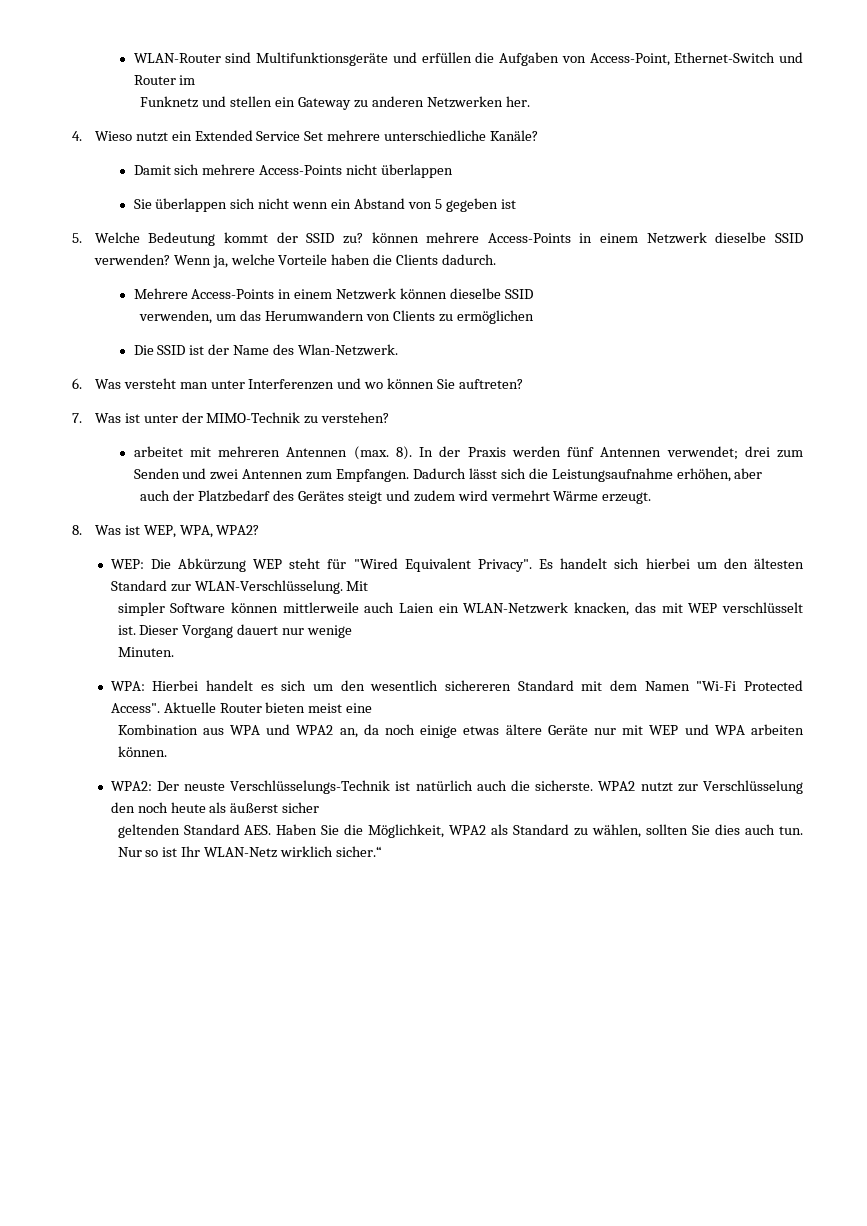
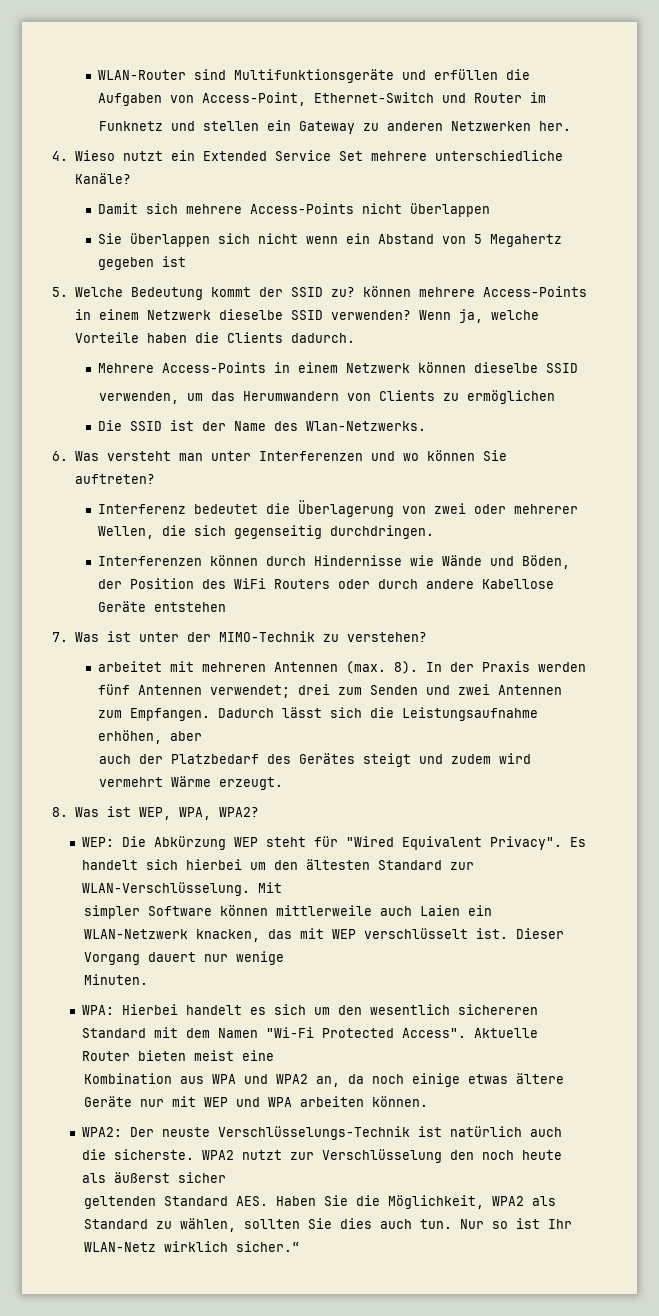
- Sie überlappen sich nicht wenn ein Abstand von 5 gegeben ist
+ Sie überlappen sich nicht wenn ein Abstand von 5 Megahertz gegeben ist
- Die SSID ist der Name des Wlan-Netzwerk.
+ Die SSID ist der Name des Wlan-Netzwerks.
+ Interferenz bedeutet die Überlagerung von zwei oder mehrerer Wellen, die sich gegenseitig durchdringen.
+ Interferenzen können durch Hindernisse wie Wände und Böden, der Position des WiFi Routers oder durch andere Kabellose Geräte entstehen

